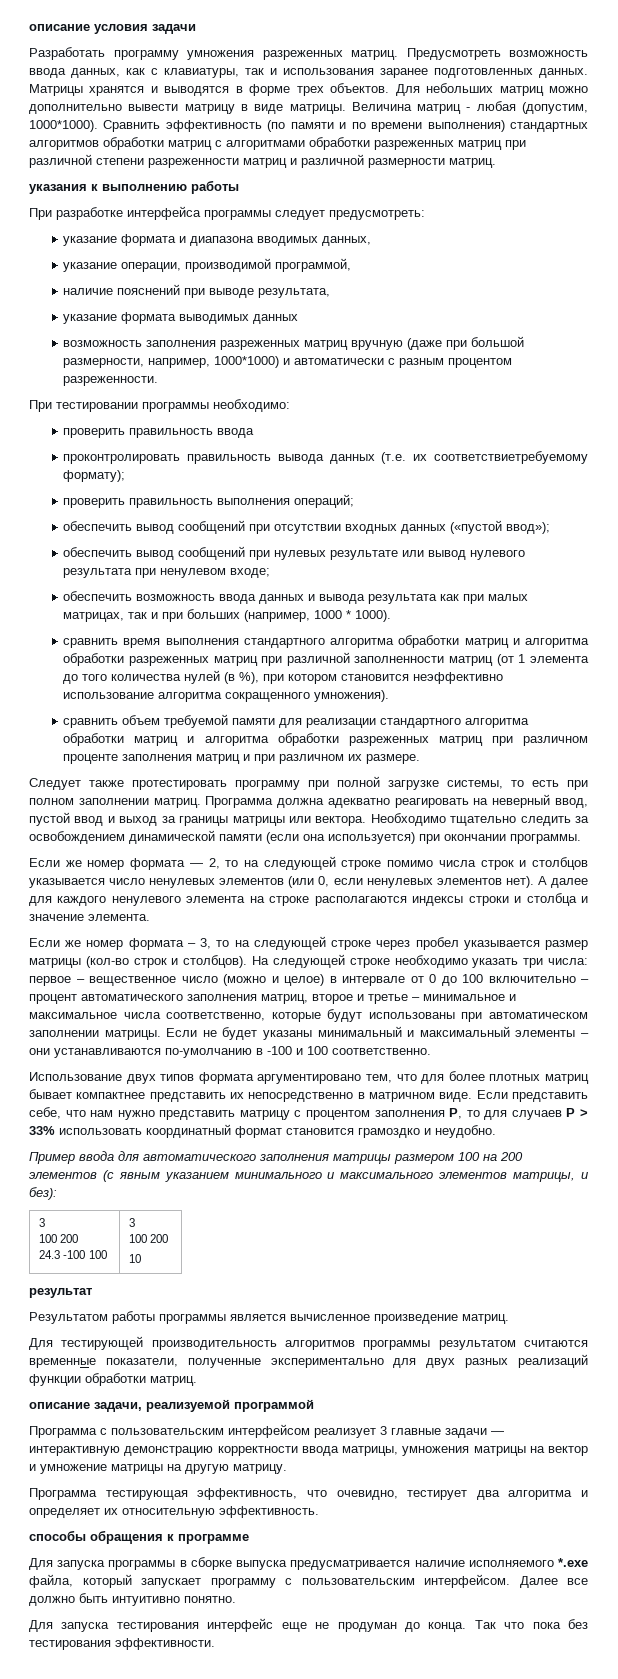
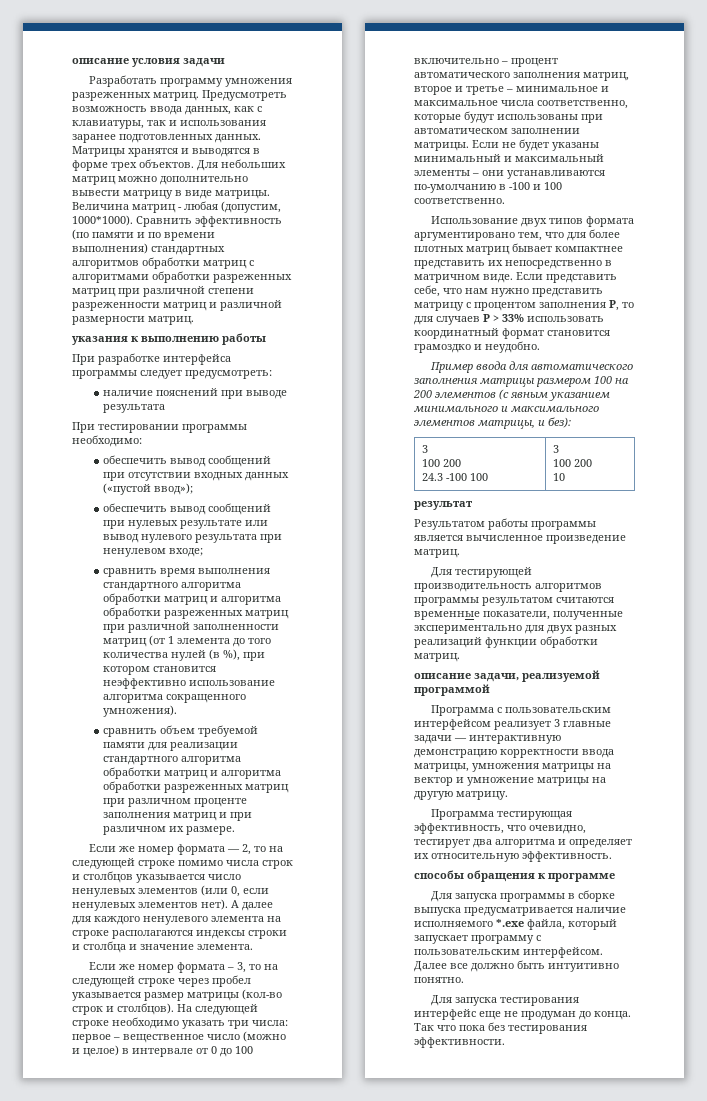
- указание формата и диапазона вводимых данных,
- указание операции, производимой программой,
- наличие пояснений при выводе результата,
- указание формата выводимых данных
- возможность заполнения разреженных матриц вручную (даже при большой размерности, например, 1000*1000) и автоматически с разным процентом разреженности.
+ наличие пояснений при выводе результата
  При тестировании программы необходимо:
- проверить правильность ввода
- проконтролировать правильность вывода данных (т.е. их соответствиетребуемому формату);
- проверить правильность выполнения операций;
- обеспечить возможность ввода данных и вывода результата как при малых матрицах, так и при больших (например, 1000 * 1000).
- Следует также протестировать программу при полной загрузке системы, то есть при полном заполнении матриц. Программа должна адекватно реагировать на неверный ввод, пустой ввод и выход за границы матрицы или вектора. Необходимо тщательно следить за освобождением динамической памяти (если она используется) при окончании программы.

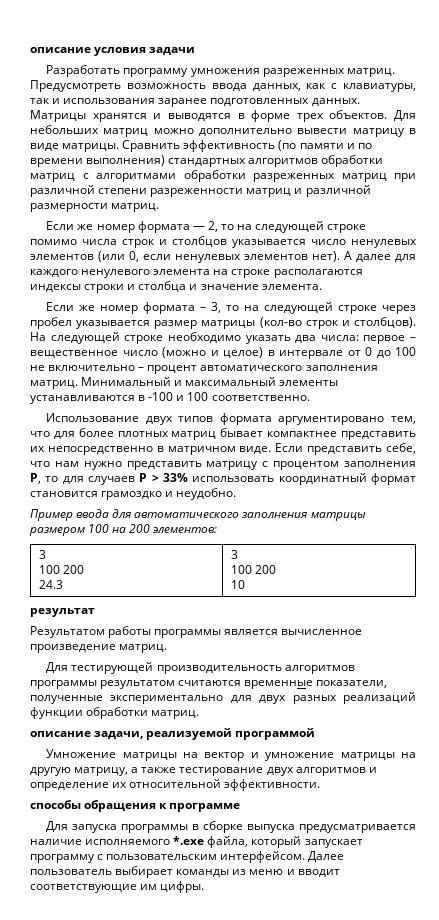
- Величина матриц - любая (допустим, 1000*1000).
- указания к выполнению работы
- При разработке интерфейса программы следует предусмотреть:
- наличие пояснений при выводе результата
- При тестировании программы необходимо:
- обеспечить вывод сообщений при отсутствии входных данных («пустой ввод»);
- обеспечить вывод сообщений при нулевых результате или вывод нулевого результата при ненулевом входе;
- сравнить время выполнения стандартного алгоритма обработки матриц и алгоритма обработки разреженных матриц при различной заполненности матриц (от 1 элемента до того количества нулей (в %), при котором становится неэффективно использование алгоритма сокращенного умножения).
- сравнить объем требуемой памяти для реализации стандартного алгоритма обработки матриц и алгоритма обработки разреженных матриц при различном проценте заполнения матриц и при различном их размере.
- На следующей строке необходимо указать три числа: первое – вещественное число (можно и целое) в интервале от 0 до 100 включительно – процент автоматического заполнения матриц, второе и третье – минимальное и максимальное числа соответственно, которые будут использованы при автоматическом заполнении матрицы. Если не будет указаны минимальный и максимальный элементы – они устанавливаются по-умолчанию в -100 и 100 соответственно.
+ На следующей строке необходимо указать два числа: первое – вещественное число (можно и целое) в интервале от 0 до 100 не включительно – процент автоматического заполнения матриц. Минимальный и максимальный элементы устанавливаются в -100 и 100 соответственно.
- Пример ввода для автоматического заполнения матрицы размером 100 на 200 элементов (с явным указанием минимального и максимального элементов матрицы, и без):
+ Пример ввода для автоматического заполнения матрицы размером 100 на 200 элементов:
  3
  100 200
- 24.3 -100 100 | 3
+ 24.3 | 3
- Программа с пользовательским интерфейсом реализует 3 главные задачи — интерактивную демонстрацию корректности ввода матрицы, умножения матрицы на вектор и умножение матрицы на другую матрицу.
- Программа тестирующая эффективность, что очевидно, тестирует два алгоритма и определяет их относительную эффективность.
+ Умножение матрицы на вектор и умножение матрицы на другую матрицу, а также тестирование двух алгоритмов и определение их относительной эффективности.
- Далее все должно быть интуитивно понятно.
- Для запуска тестирования интерфейс еще не продуман до конца. Так что пока без тестирования эффективности.
+ Далее пользователь выбирает команды из меню и вводит соответствующие им цифры.

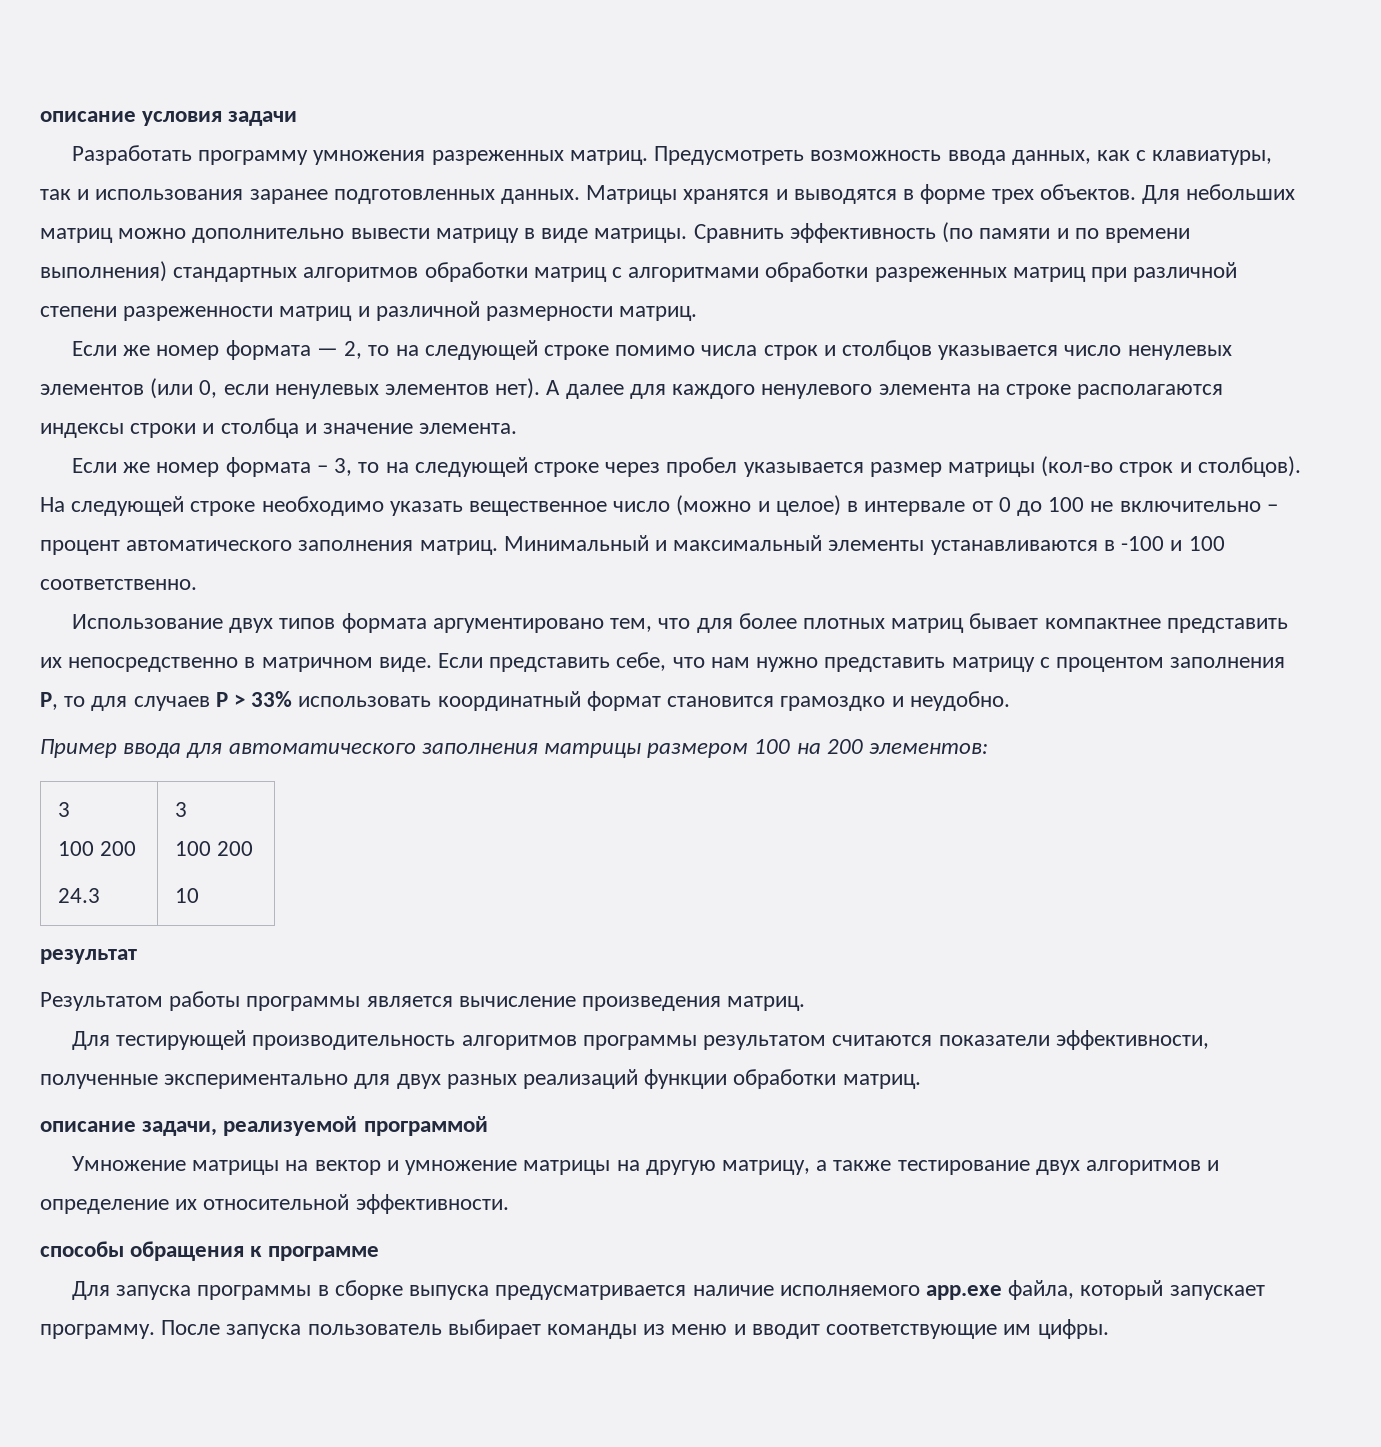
- На следующей строке необходимо указать два числа: первое – вещественное число (можно и целое) в интервале от 0 до 100 не включительно – процент автоматического заполнения матриц.
+ На следующей строке необходимо указать вещественное число (можно и целое) в интервале от 0 до 100 не включительно – процент автоматического заполнения матриц.
- Результатом работы программы является вычисленное произведение матриц.
+ Результатом работы программы является вычисление произведения матриц.
- Для тестирующей производительность алгоритмов программы результатом считаются временные показатели, полученные экспериментально для двух разных реализаций функции обработки матриц.
+ Для тестирующей производительность алгоритмов программы результатом считаются показатели эффективности, полученные экспериментально для двух разных реализаций функции обработки матриц.
- Для запуска программы в сборке выпуска предусматривается наличие исполняемого *.exe файла, который запускает программу с пользовательским интерфейсом. Далее пользователь выбирает команды из меню и вводит соответствующие им цифры.
+ Для запуска программы в сборке выпуска предусматривается наличие исполняемого app.exe файла, который запускает программу. После запуска пользователь выбирает команды из меню и вводит соответствующие им цифры.

